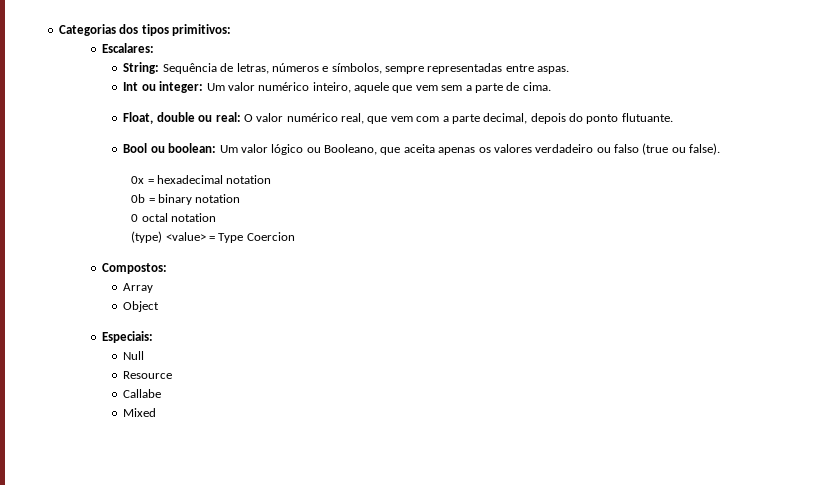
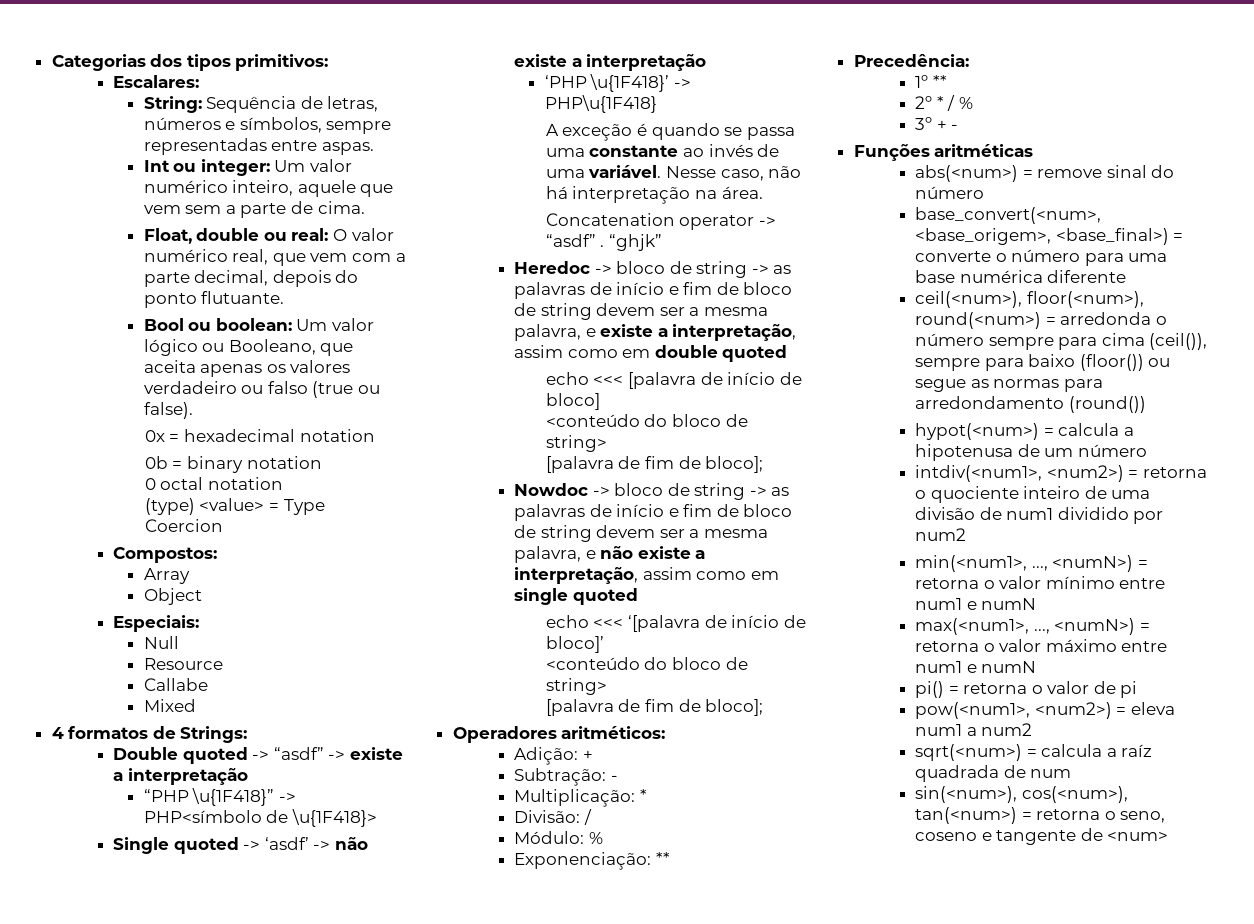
+ 4 formatos de Strings:
+ Double quoted -> “asdf” -> existe a interpretação
+ “PHP \u{1F418}” -> PHP<símbolo de \u{1F418}>
+ Single quoted -> ‘asdf’ -> não existe a interpretação
+ ‘PHP \u{1F418}’ -> PHP\u{1F418}
+ A exceção é quando se passa uma constante ao invés de uma variável. Nesse caso, não há interpretação na área.
+ Concatenation operator -> “asdf” . “ghjk”
+ Heredoc -> bloco de string -> as palavras de início e fim de bloco de string devem ser a mesma palavra, e existe a interpretação, assim como em double quoted
+ echo <<< [palavra de início de bloco]
+ <conteúdo do bloco de string>
+ [palavra de fim de bloco];
+ Nowdoc -> bloco de string -> as palavras de início e fim de bloco de string devem ser a mesma palavra, e não existe a interpretação, assim como em single quoted
+ echo <<< ‘[palavra de início de bloco]’
+ <conteúdo do bloco de string>
+ [palavra de fim de bloco];
+ Operadores aritméticos:
+ Adição: +
+ Subtração: -
+ Multiplicação: *
+ Divisão: /
+ Módulo: %
+ Exponenciação: **
+ Precedência:
+ 1º **
+ 2º * / %
+ 3º + -
+ Funções aritméticas
+ abs(<num>) = remove sinal do número
+ base_convert(<num>, <base_origem>, <base_final>) = converte o número para uma base numérica diferente
+ ceil(<num>), floor(<num>), round(<num>) = arredonda o número sempre para cima (ceil()), sempre para baixo (floor()) ou segue as normas para arredondamento (round())
+ hypot(<num>) = calcula a hipotenusa de um número
+ intdiv(<num1>, <num2>) = retorna o quociente inteiro de uma divisão de num1 dividido por num2
+ min(<num1>, ..., <numN>) = retorna o valor mínimo entre num1 e numN
+ max(<num1>, ..., <numN>) = retorna o valor máximo entre num1 e numN
+ pi() = retorna o valor de pi
+ pow(<num1>, <num2>) = eleva num1 a num2
+ sqrt(<num>) = calcula a raíz quadrada de num
+ sin(<num>), cos(<num>), tan(<num>) = retorna o seno, coseno e tangente de <num>

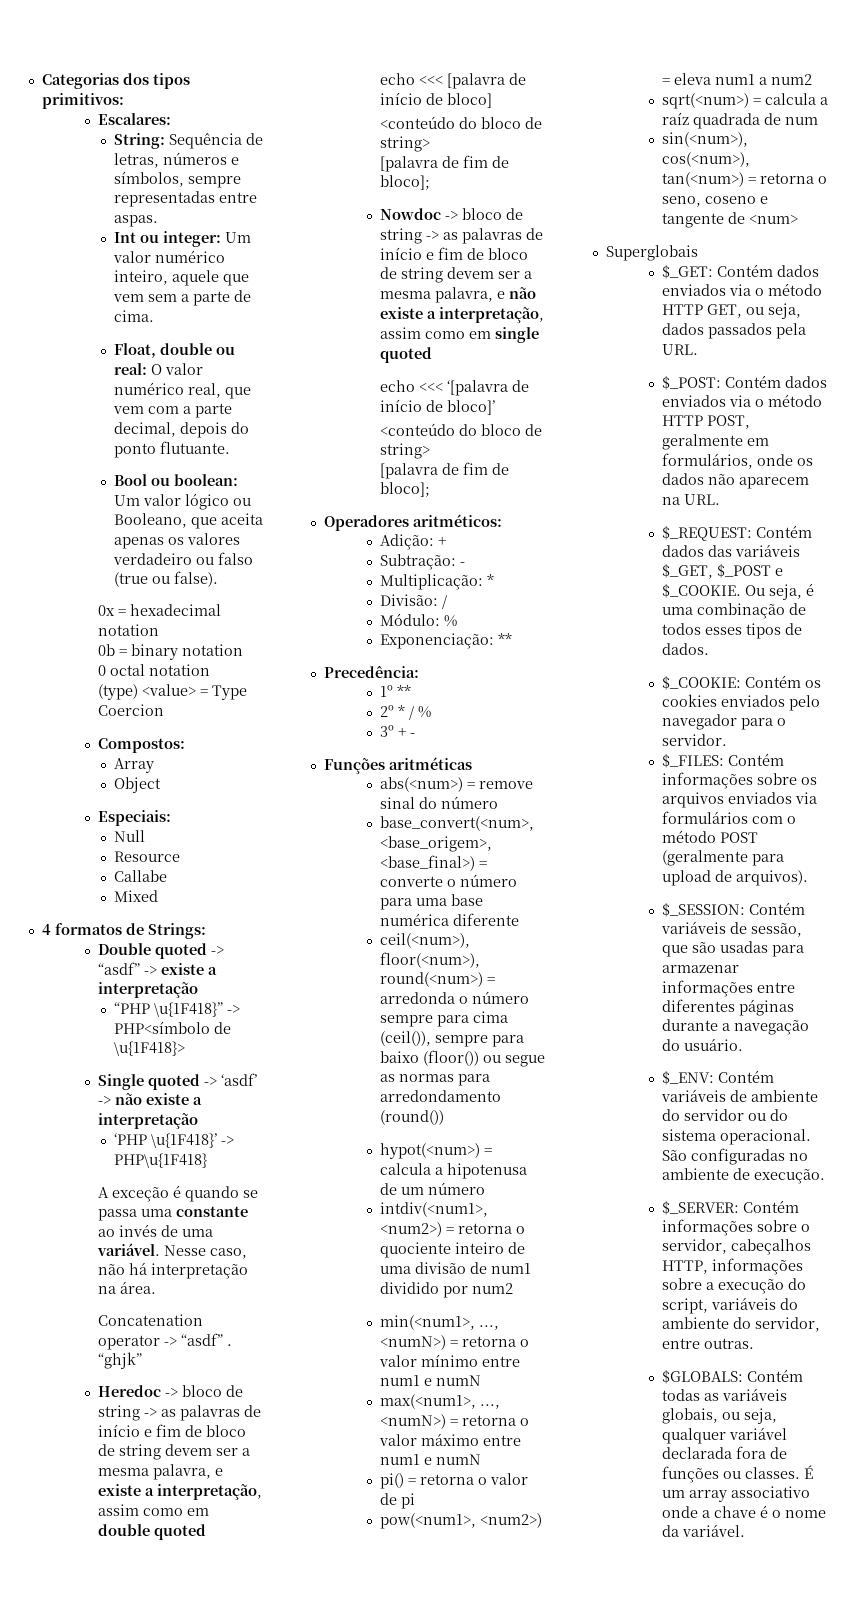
+ Superglobais
+ $_GET: Contém dados enviados via o método HTTP GET, ou seja, dados passados pela URL.
+ $_POST: Contém dados enviados via o método HTTP POST, geralmente em formulários, onde os dados não aparecem na URL.
+ $_REQUEST: Contém dados das variáveis $_GET, $_POST e $_COOKIE. Ou seja, é uma combinação de todos esses tipos de dados.
+ $_COOKIE: Contém os cookies enviados pelo navegador para o servidor.
+ $_FILES: Contém informações sobre os arquivos enviados via formulários com o método POST (geralmente para upload de arquivos).
+ $_SESSION: Contém variáveis de sessão, que são usadas para armazenar informações entre diferentes páginas durante a navegação do usuário.
+ $_ENV: Contém variáveis de ambiente do servidor ou do sistema operacional. São configuradas no ambiente de execução.
+ $_SERVER: Contém informações sobre o servidor, cabeçalhos HTTP, informações sobre a execução do script, variáveis do ambiente do servidor, entre outras.
+ $GLOBALS: Contém todas as variáveis globais, ou seja, qualquer variável declarada fora de funções ou classes. É um array associativo onde a chave é o nome da variável.

